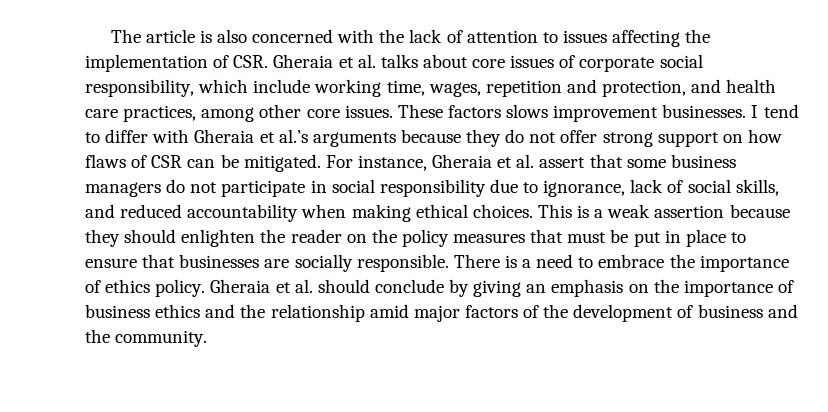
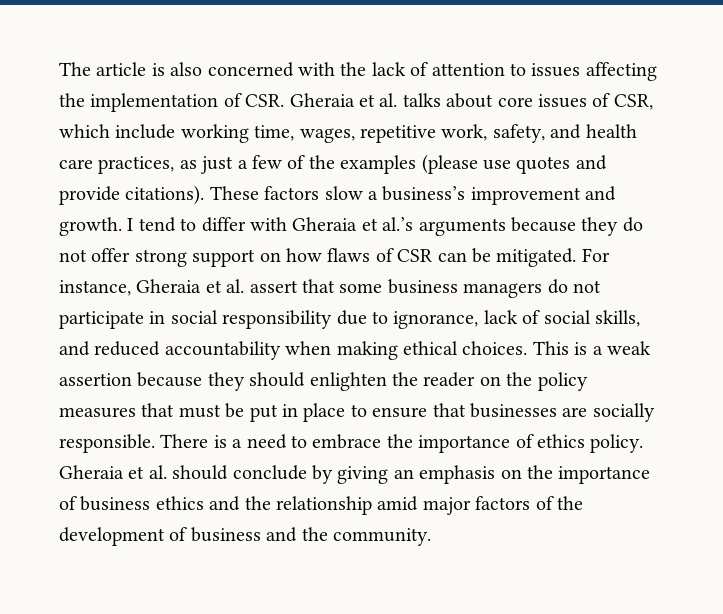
- The article is also concerned with the lack of attention to issues affecting the implementation of CSR. Gheraia et al. talks about core issues of corporate social responsibility, which include working time, wages, repetition and protection, and health care practices, among other core issues. These factors slows improvement businesses.
+ The article is also concerned with the lack of attention to issues affecting the implementation of CSR. Gheraia et al. talks about core issues of CSR, which include working time, wages, repetitive work, safety, and health care practices, as just a few of the examples (please use quotes and provide citations). These factors slow a business’s improvement and growth.

